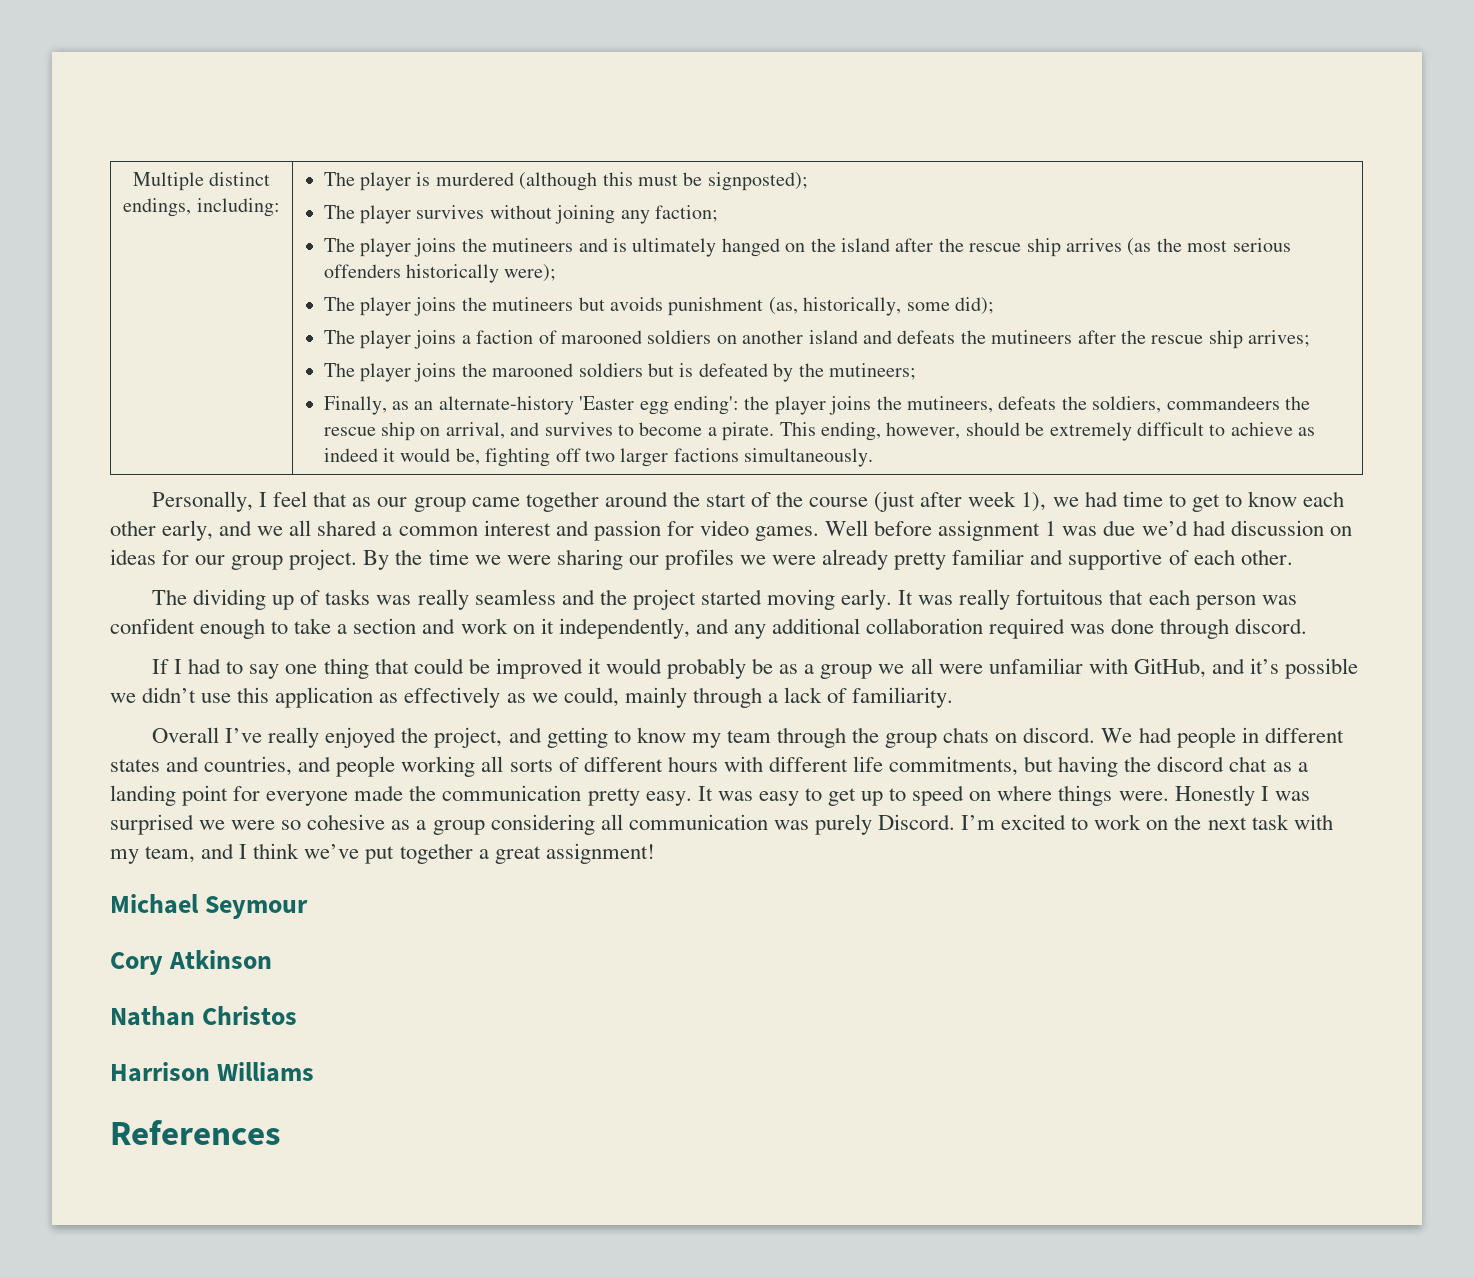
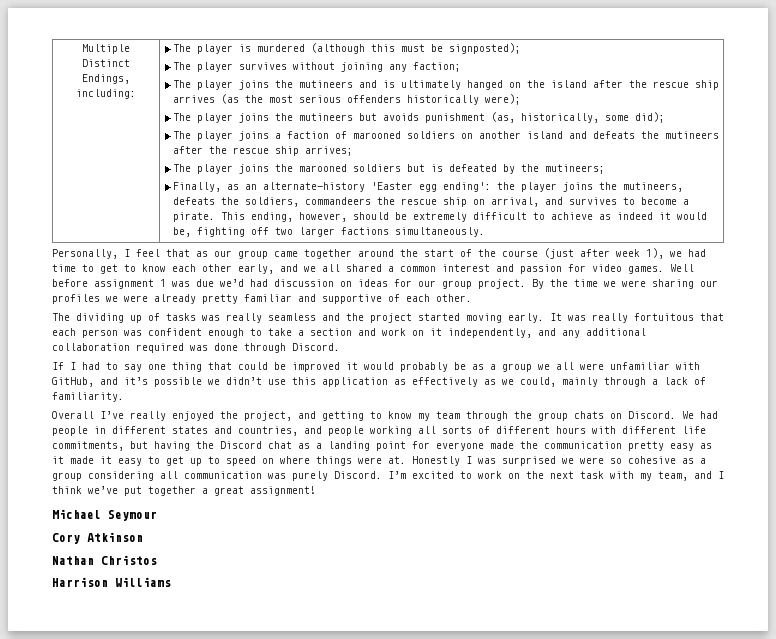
- Multiple distinct endings, including:
+ Multiple Distinct Endings, including:
- It was really fortuitous that each person was confident enough to take a section and work on it independently, and any additional collaboration required was done through discord.
+ It was really fortuitous that each person was confident enough to take a section and work on it independently, and any additional collaboration required was done through Discord.
- Overall I’ve really enjoyed the project, and getting to know my team through the group chats on discord.
+ Overall I’ve really enjoyed the project, and getting to know my team through the group chats on Discord.
- We had people in different states and countries, and people working all sorts of different hours with different life commitments, but having the discord chat as a landing point for everyone made the communication pretty easy. It was easy to get up to speed on where things were.
+ We had people in different states and countries, and people working all sorts of different hours with different life commitments, but having the Discord chat as a landing point for everyone made the communication pretty easy as it made it easy to get up to speed on where things were at.
- References

